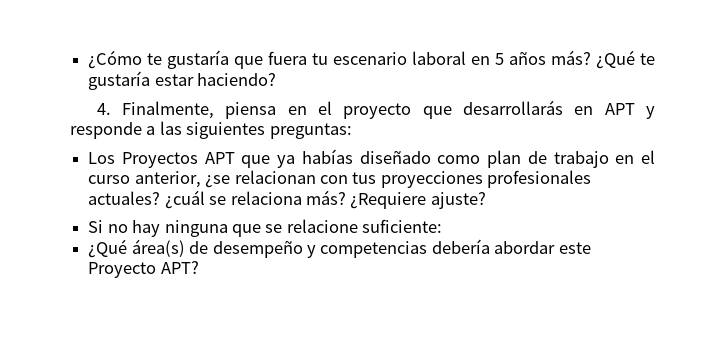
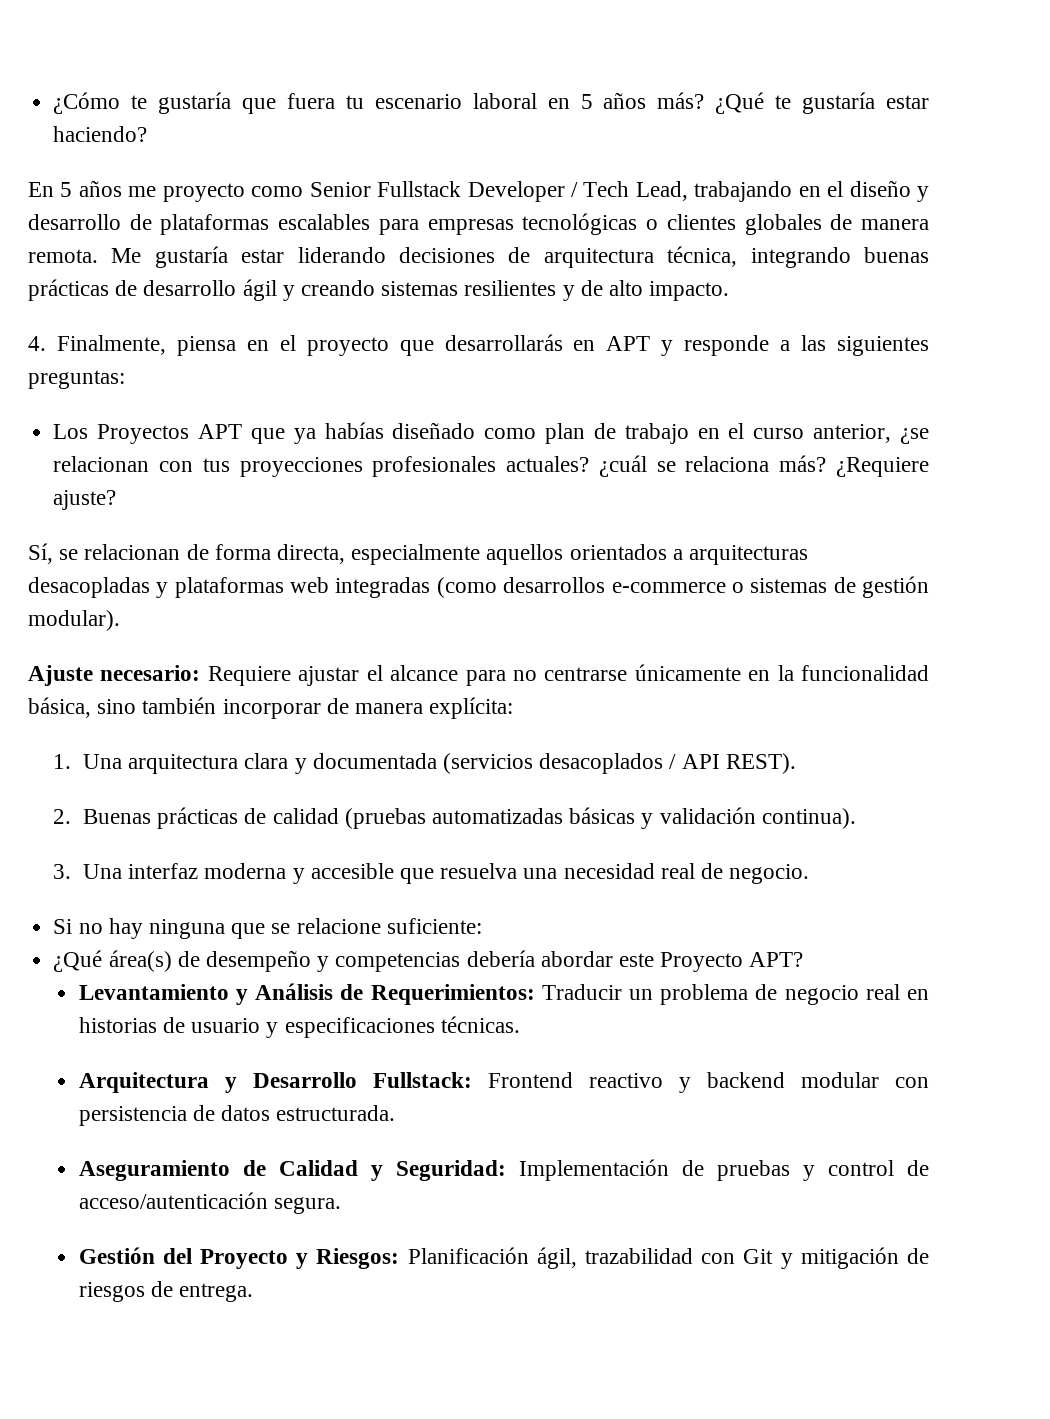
+ En 5 años me proyecto como Senior Fullstack Developer / Tech Lead, trabajando en el diseño y desarrollo de plataformas escalables para empresas tecnológicas o clientes globales de manera remota. Me gustaría estar liderando decisiones de arquitectura técnica, integrando buenas prácticas de desarrollo ágil y creando sistemas resilientes y de alto impacto.
+ Sí, se relacionan de forma directa, especialmente aquellos orientados a arquitecturas desacopladas y plataformas web integradas (como desarrollos e-commerce o sistemas de gestión modular).
+ Ajuste necesario: Requiere ajustar el alcance para no centrarse únicamente en la funcionalidad básica, sino también incorporar de manera explícita:
+ 1. Una arquitectura clara y documentada (servicios desacoplados / API REST).
+ 2. Buenas prácticas de calidad (pruebas automatizadas básicas y validación continua).
+ 3. Una interfaz moderna y accesible que resuelva una necesidad real de negocio.
+ Levantamiento y Análisis de Requerimientos: Traducir un problema de negocio real en historias de usuario y especificaciones técnicas.
+ Arquitectura y Desarrollo Fullstack: Frontend reactivo y backend modular con persistencia de datos estructurada.
+ Aseguramiento de Calidad y Seguridad: Implementación de pruebas y control de acceso/autenticación segura.
+ Gestión del Proyecto y Riesgos: Planificación ágil, trazabilidad con Git y mitigación de riesgos de entrega.

